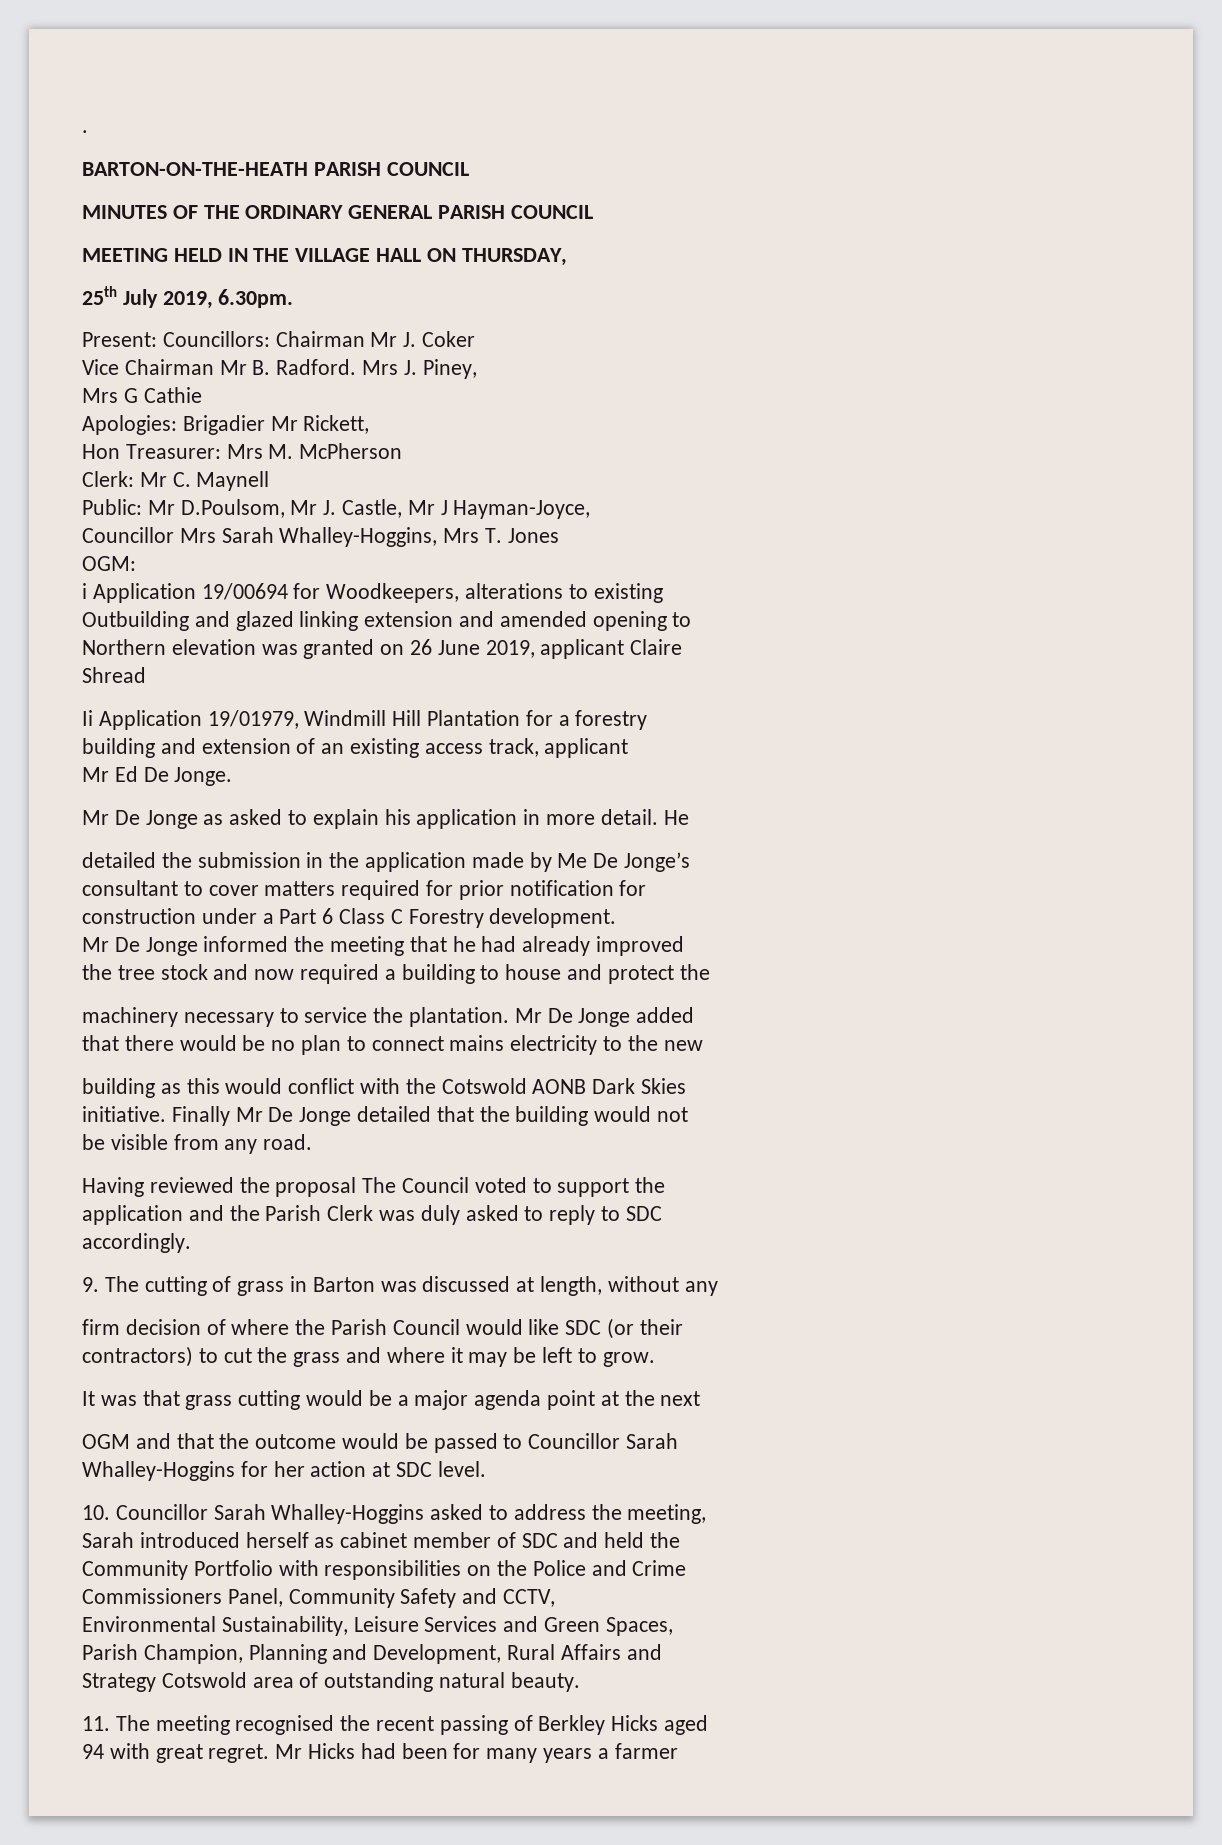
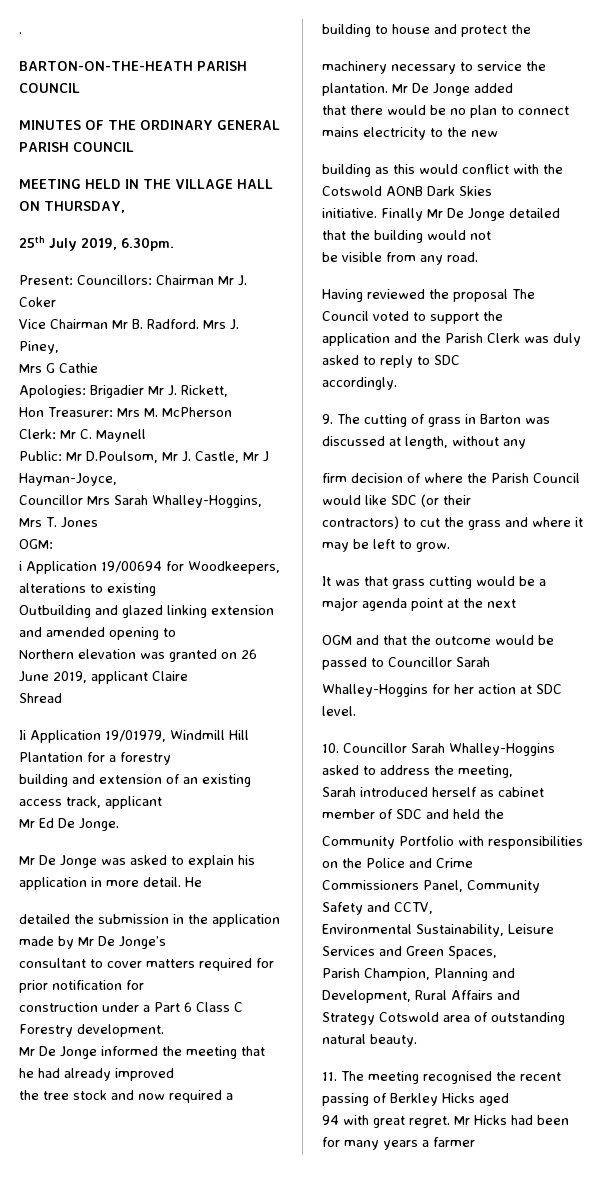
- Apologies: Brigadier Mr Rickett,
+ Apologies: Brigadier Mr J. Rickett,
- Mr De Jonge as asked to explain his application in more detail.
+ Mr De Jonge was asked to explain his application in more detail.
- detailed the submission in the application made by Me De Jonge’s
+ detailed the submission in the application made by Mr De Jonge’s

